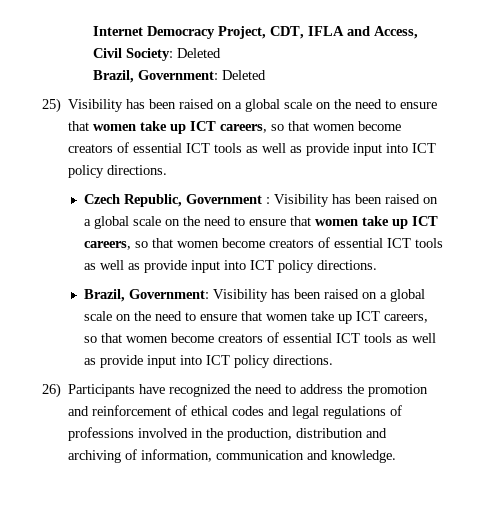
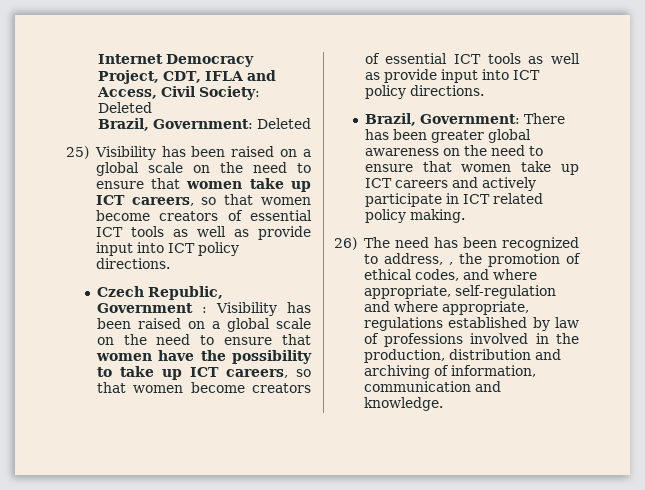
- Czech Republic, Government : Visibility has been raised on a global scale on the need to ensure that women take up ICT careers, so that women become creators of essential ICT tools as well as provide input into ICT policy directions.
+ Czech Republic, Government : Visibility has been raised on a global scale on the need to ensure that women have the possibility to take up ICT careers, so that women become creators of essential ICT tools as well as provide input into ICT policy directions.
- Brazil, Government: Visibility has been raised on a global scale on the need to ensure that women take up ICT careers, so that women become creators of essential ICT tools as well as provide input into ICT policy directions.
- 26) Participants have recognized the need to address the promotion and reinforcement of ethical codes and legal regulations of professions involved in the production, distribution and archiving of information, communication and knowledge.
+ Brazil, Government: There has been greater global awareness on the need to ensure that women take up ICT careers and actively participate in ICT related policy making.
+ 26) The need has been recognized to address, , the promotion of ethical codes, and where appropriate, self-regulation and where appropriate, regulations established by law of professions involved in the production, distribution and archiving of information, communication and knowledge.

